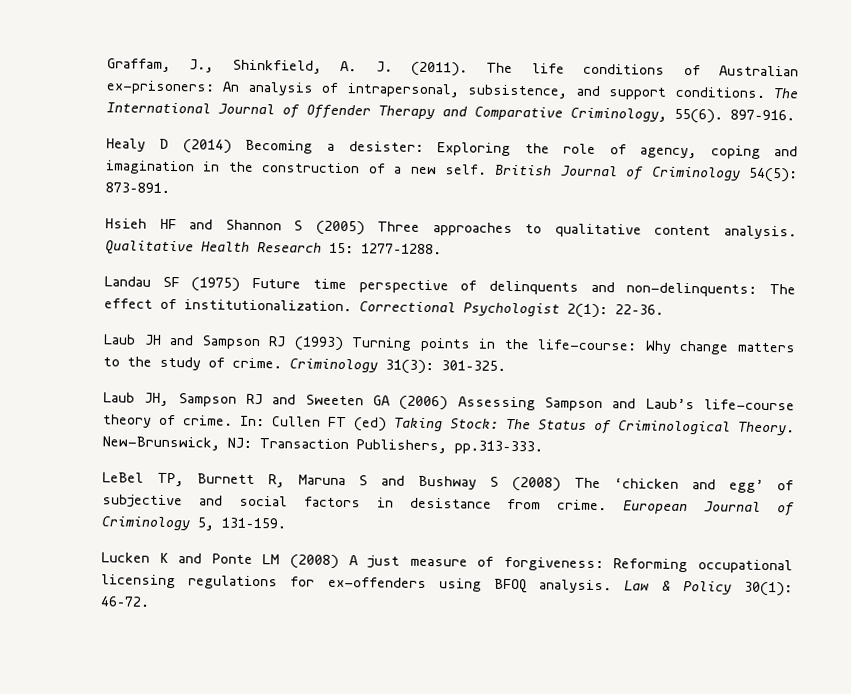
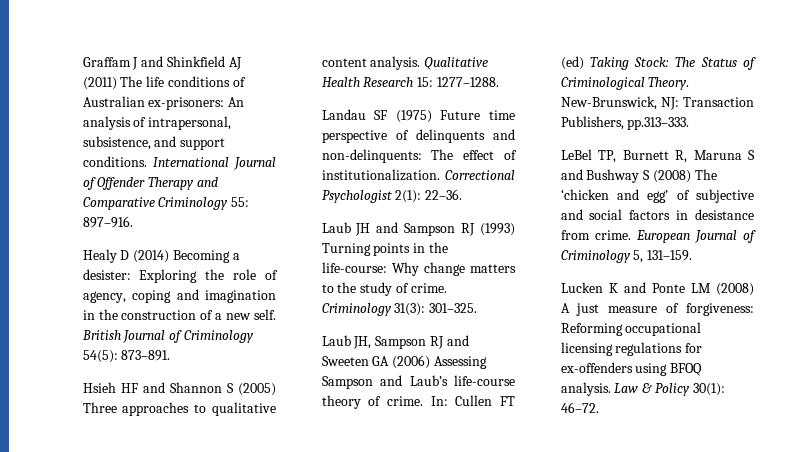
- Graffam, J., Shinkfield, A. J. (2011). The life conditions of Australian ex-prisoners: An analysis of intrapersonal, subsistence, and support conditions.
+ Graffam J and Shinkfield AJ (2011) The life conditions of Australian ex-prisoners: An analysis of intrapersonal, subsistence, and support conditions.
- The International Journal of Offender Therapy and Comparative Criminology, 55(6). 897–916.
+ International Journal of Offender Therapy and Comparative Criminology 55: 897–916.

